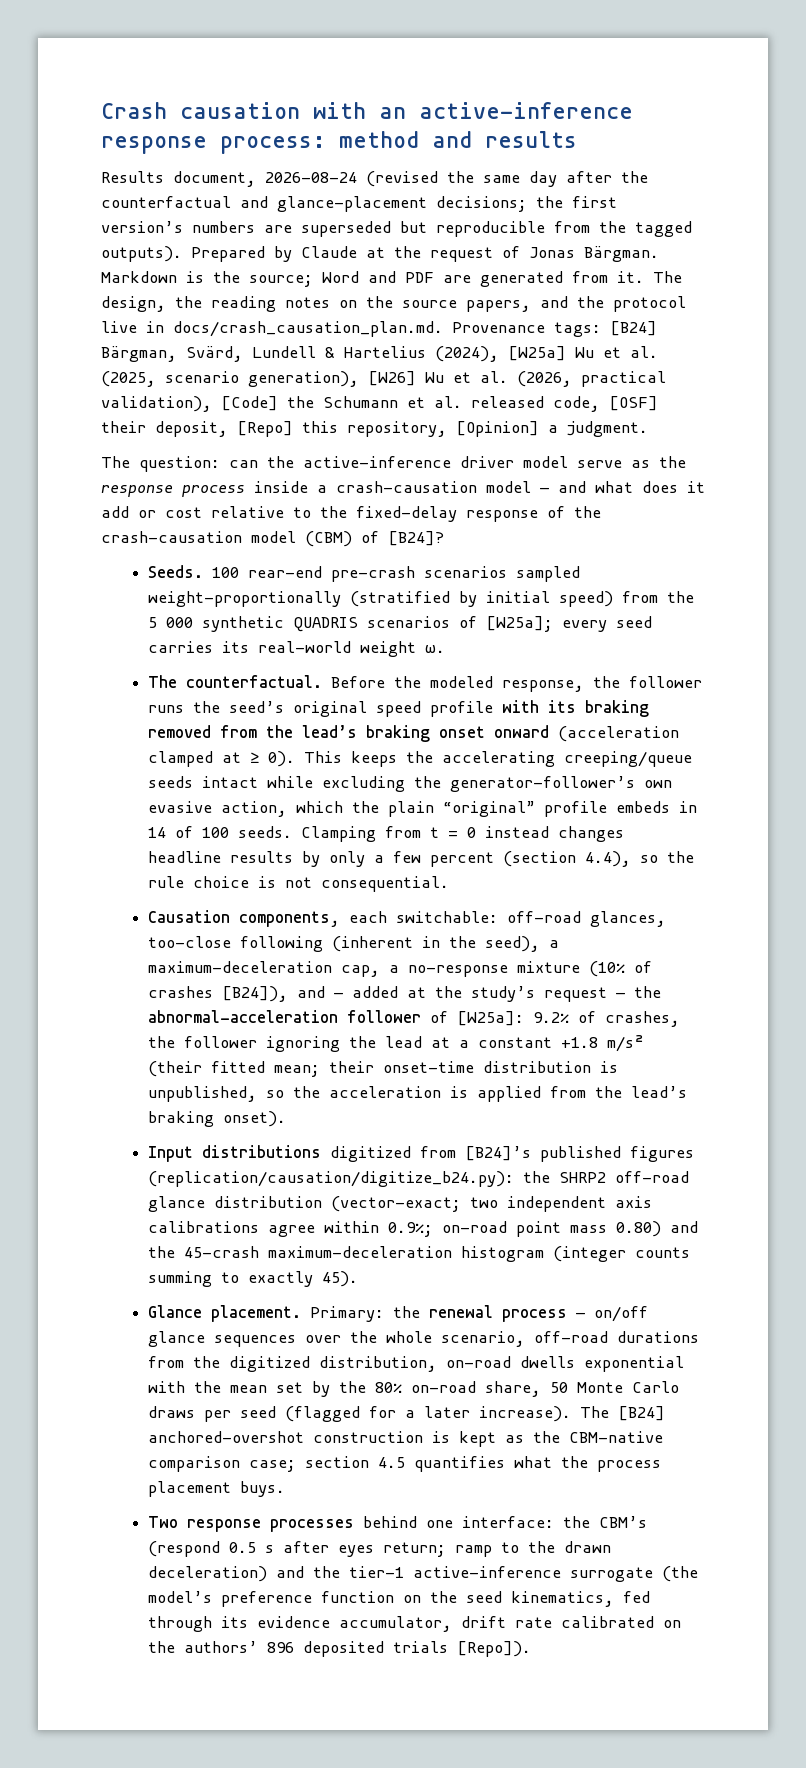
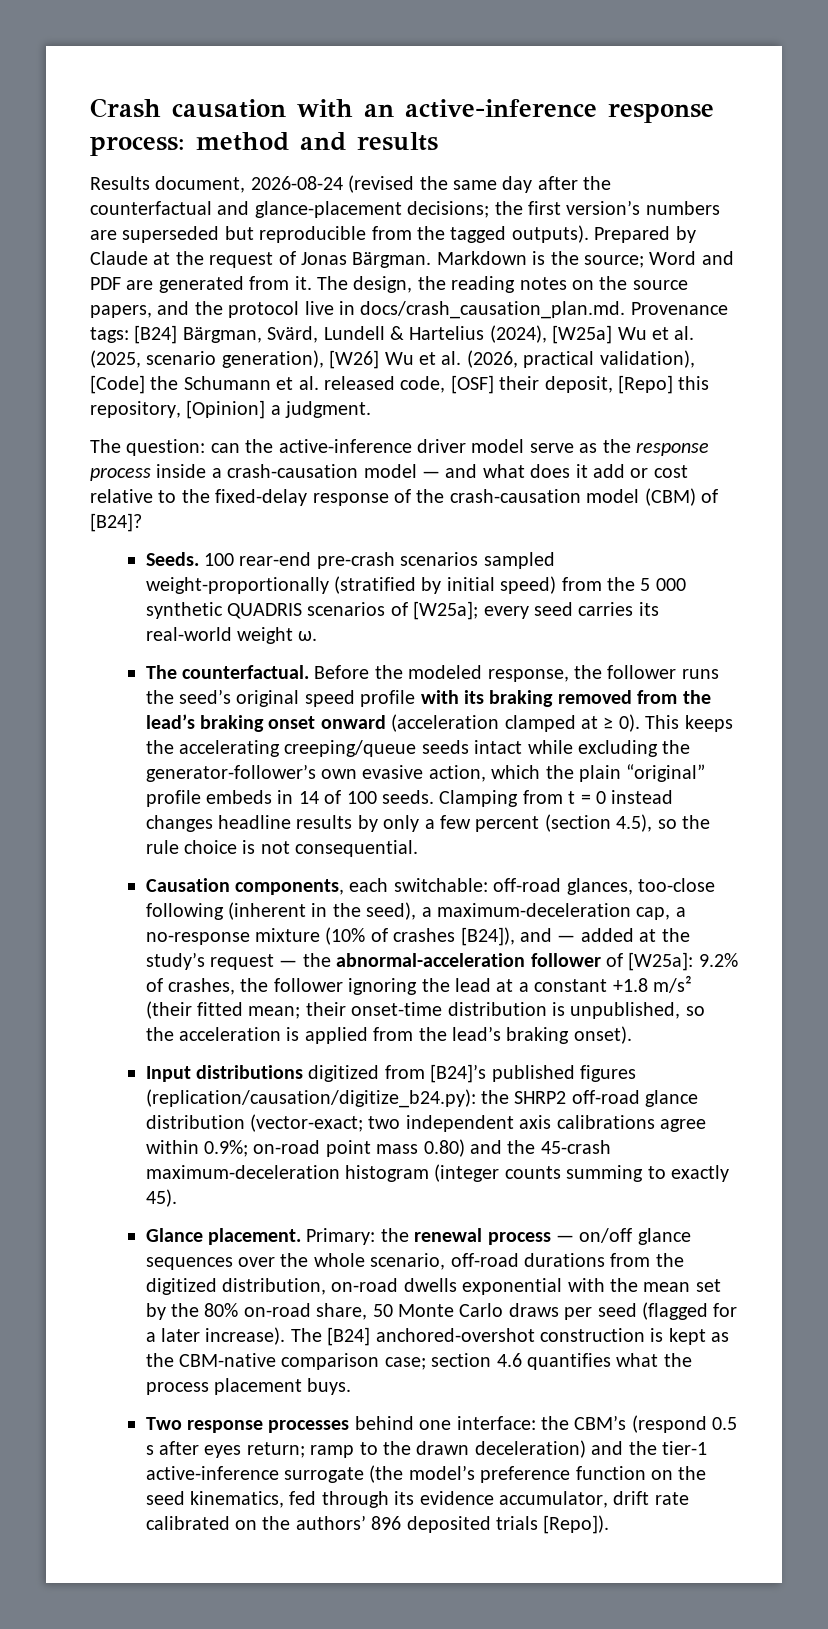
- Clamping from t = 0 instead changes headline results by only a few percent (section 4.4), so the rule choice is not consequential.
+ Clamping from t = 0 instead changes headline results by only a few percent (section 4.5), so the rule choice is not consequential.
- The [B24] anchored-overshot construction is kept as the CBM-native comparison case; section 4.5 quantifies what the process placement buys.
+ The [B24] anchored-overshot construction is kept as the CBM-native comparison case; section 4.6 quantifies what the process placement buys.

